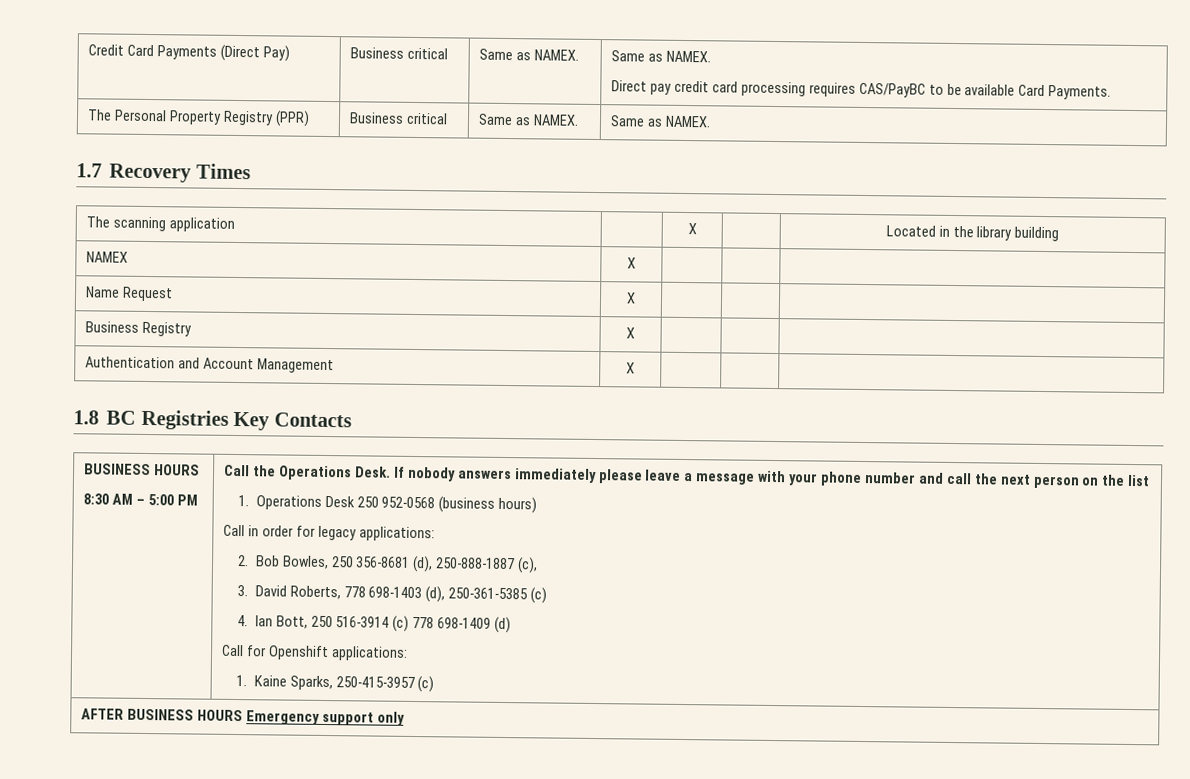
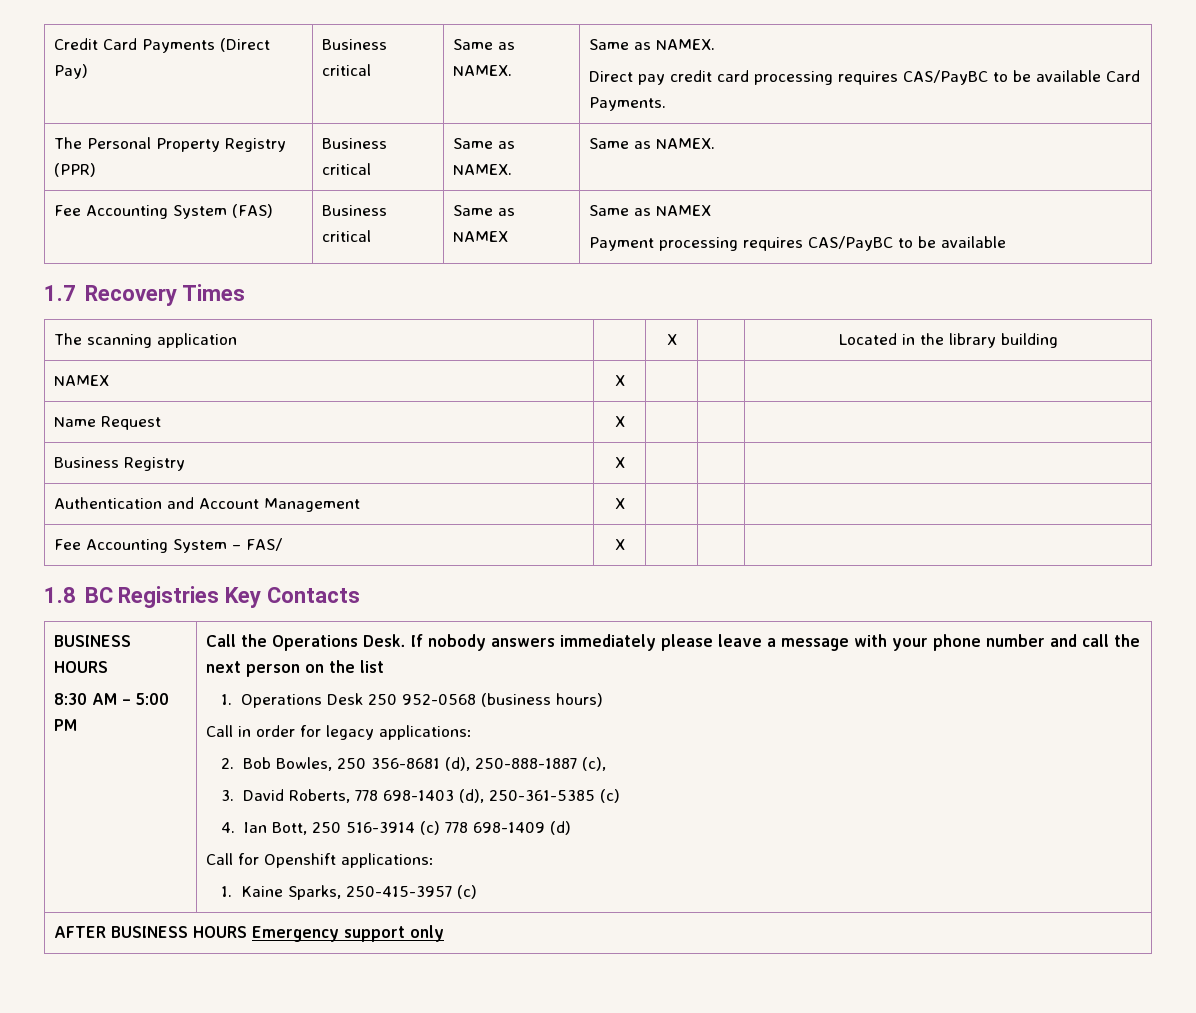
+ Fee Accounting System (FAS) | Business critical | Same as NAMEX | Same as NAMEX
+ Payment processing requires CAS/PayBC to be available
+ Fee Accounting System – FAS/ | X | | |

